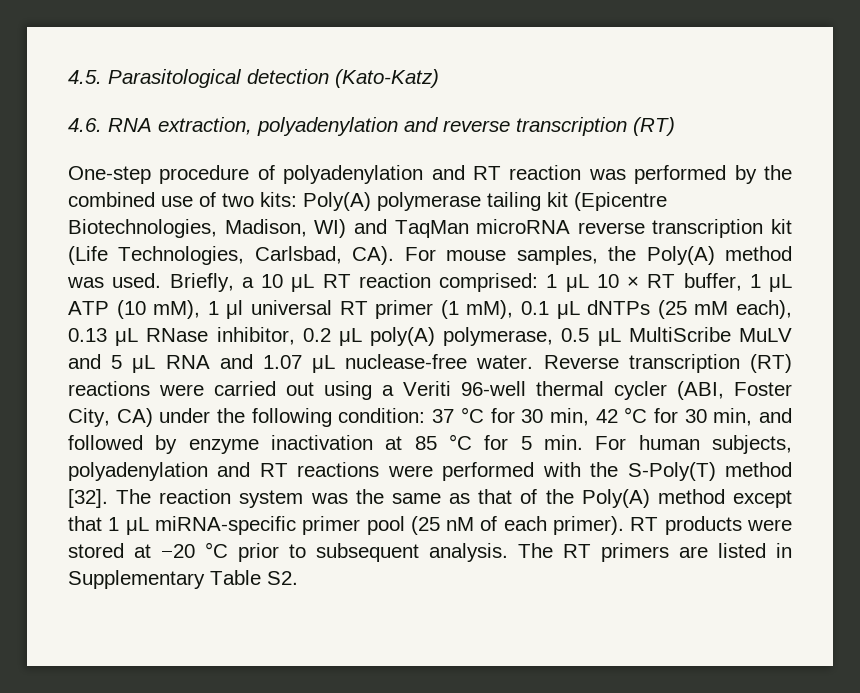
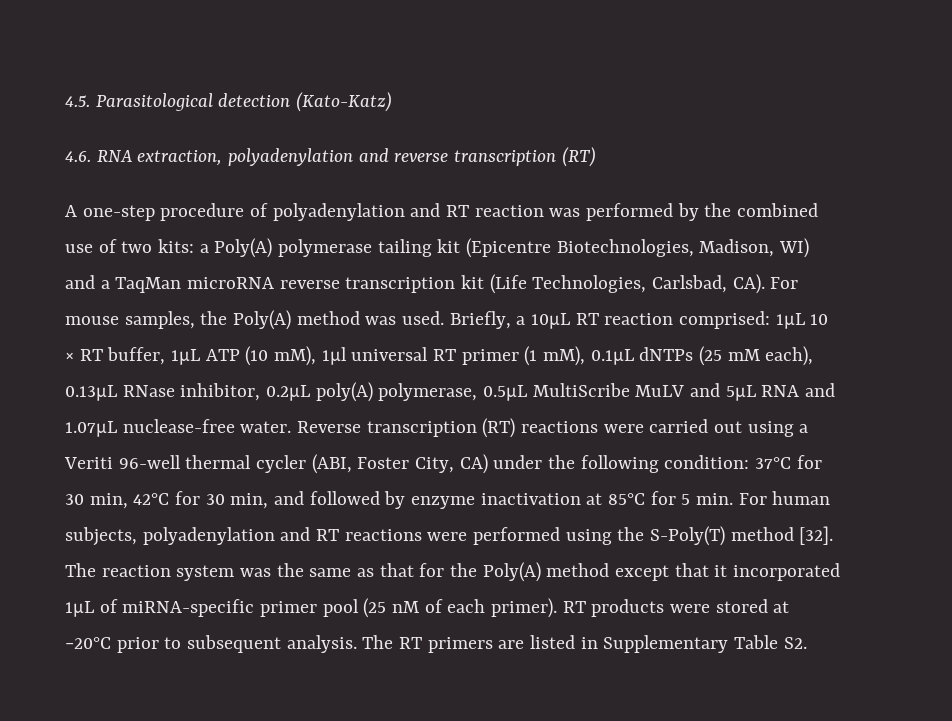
- One-step procedure of polyadenylation and RT reaction was performed by the combined use of two kits: Poly(A) polymerase tailing kit (Epicentre Biotechnologies, Madison, WI) and TaqMan microRNA reverse transcription kit (Life Technologies, Carlsbad, CA). For mouse samples, the Poly(A) method was used.
+ A one-step procedure of polyadenylation and RT reaction was performed by the combined use of two kits: a Poly(A) polymerase tailing kit (Epicentre Biotechnologies, Madison, WI) and a TaqMan microRNA reverse transcription kit (Life Technologies, Carlsbad, CA). For mouse samples, the Poly(A) method was used.
- Briefly, a 10 μL RT reaction comprised: 1 μL 10 × RT buffer, 1 μL ATP (10 mM), 1 μl universal RT primer (1 mM), 0.1 μL dNTPs (25 mM each), 0.13 μL RNase inhibitor, 0.2 μL poly(A) polymerase, 0.5 μL MultiScribe MuLV and 5 μL RNA and 1.07 μL nuclease-free water.
+ Briefly, a 10μL RT reaction comprised: 1μL 10 × RT buffer, 1μL ATP (10 mM), 1μl universal RT primer (1 mM), 0.1μL dNTPs (25 mM each), 0.13μL RNase inhibitor, 0.2μL poly(A) polymerase, 0.5μL MultiScribe MuLV and 5μL RNA and 1.07μL nuclease-free water.
- Reverse transcription (RT) reactions were carried out using a Veriti 96-well thermal cycler (ABI, Foster City, CA) under the following condition: 37 °C for 30 min, 42 °C for 30 min, and followed by enzyme inactivation at 85 °C for 5 min. For human subjects, polyadenylation and RT reactions were performed with the S-Poly(T) method [32].
+ Reverse transcription (RT) reactions were carried out using a Veriti 96-well thermal cycler (ABI, Foster City, CA) under the following condition: 37°C for 30 min, 42°C for 30 min, and followed by enzyme inactivation at 85°C for 5 min. For human subjects, polyadenylation and RT reactions were performed using the S-Poly(T) method [32].
- The reaction system was the same as that of the Poly(A) method except that 1 μL miRNA-specific primer pool (25 nM of each primer).
+ The reaction system was the same as that for the Poly(A) method except that it incorporated 1μL of miRNA-specific primer pool (25 nM of each primer).
- RT products were stored at −20 °C prior to subsequent analysis.
+ RT products were stored at −20°C prior to subsequent analysis.

